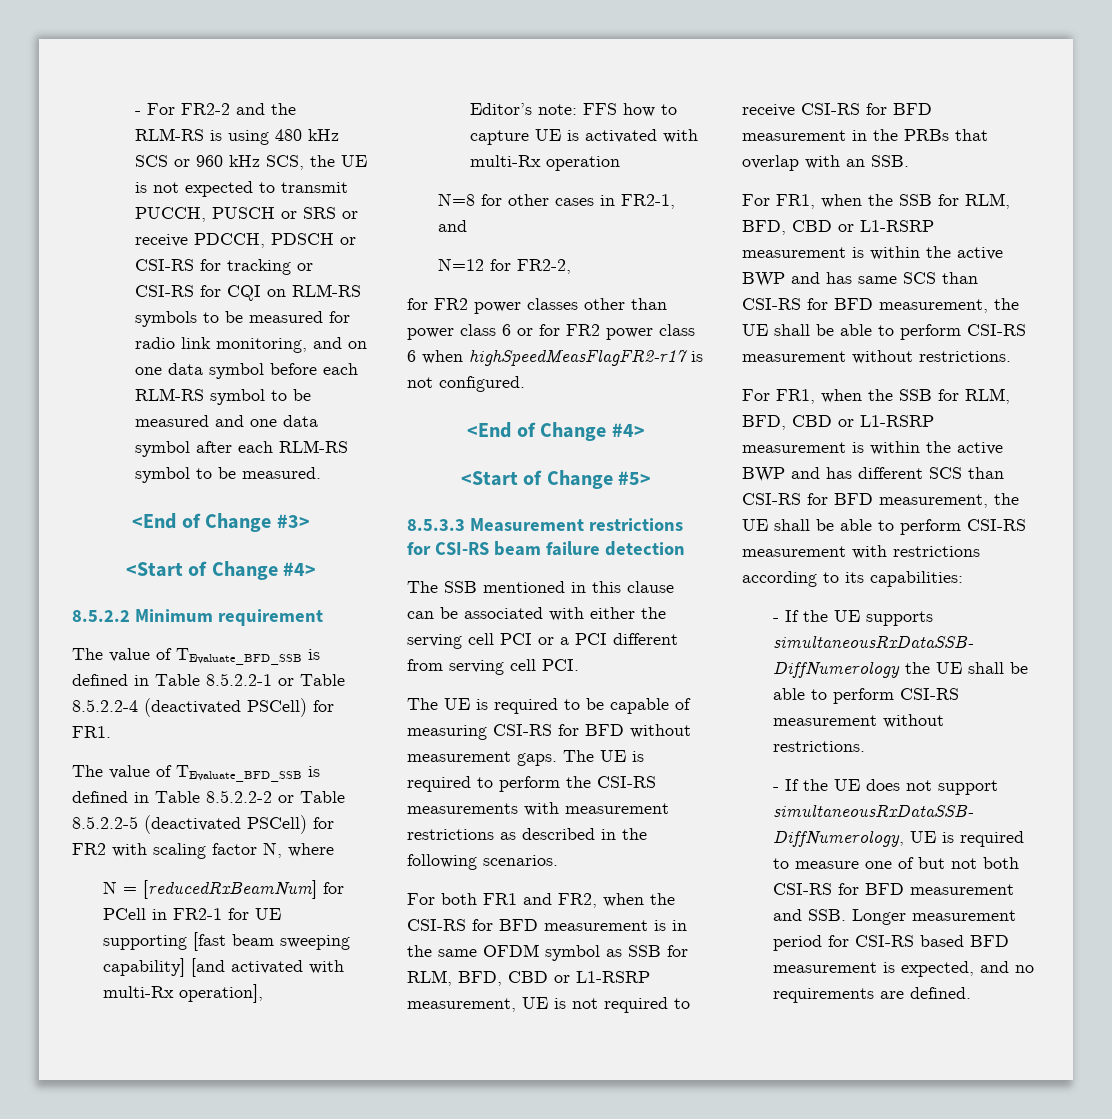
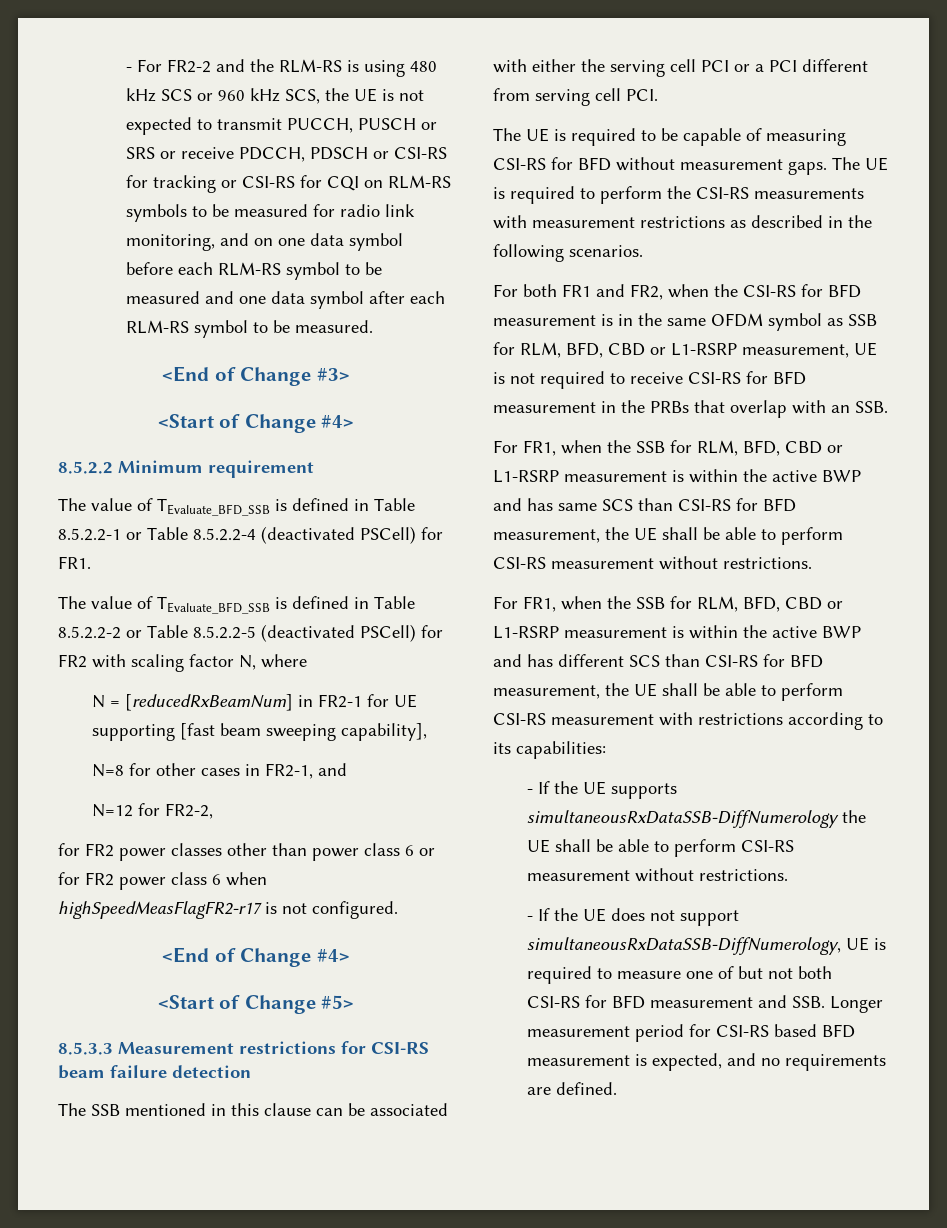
- N = [reducedRxBeamNum] for PCell in FR2-1 for UE supporting [fast beam sweeping capability] [and activated with multi-Rx operation],
- Editor’s note: FFS how to capture UE is activated with multi-Rx operation
+ N = [reducedRxBeamNum] in FR2-1 for UE supporting [fast beam sweeping capability],

